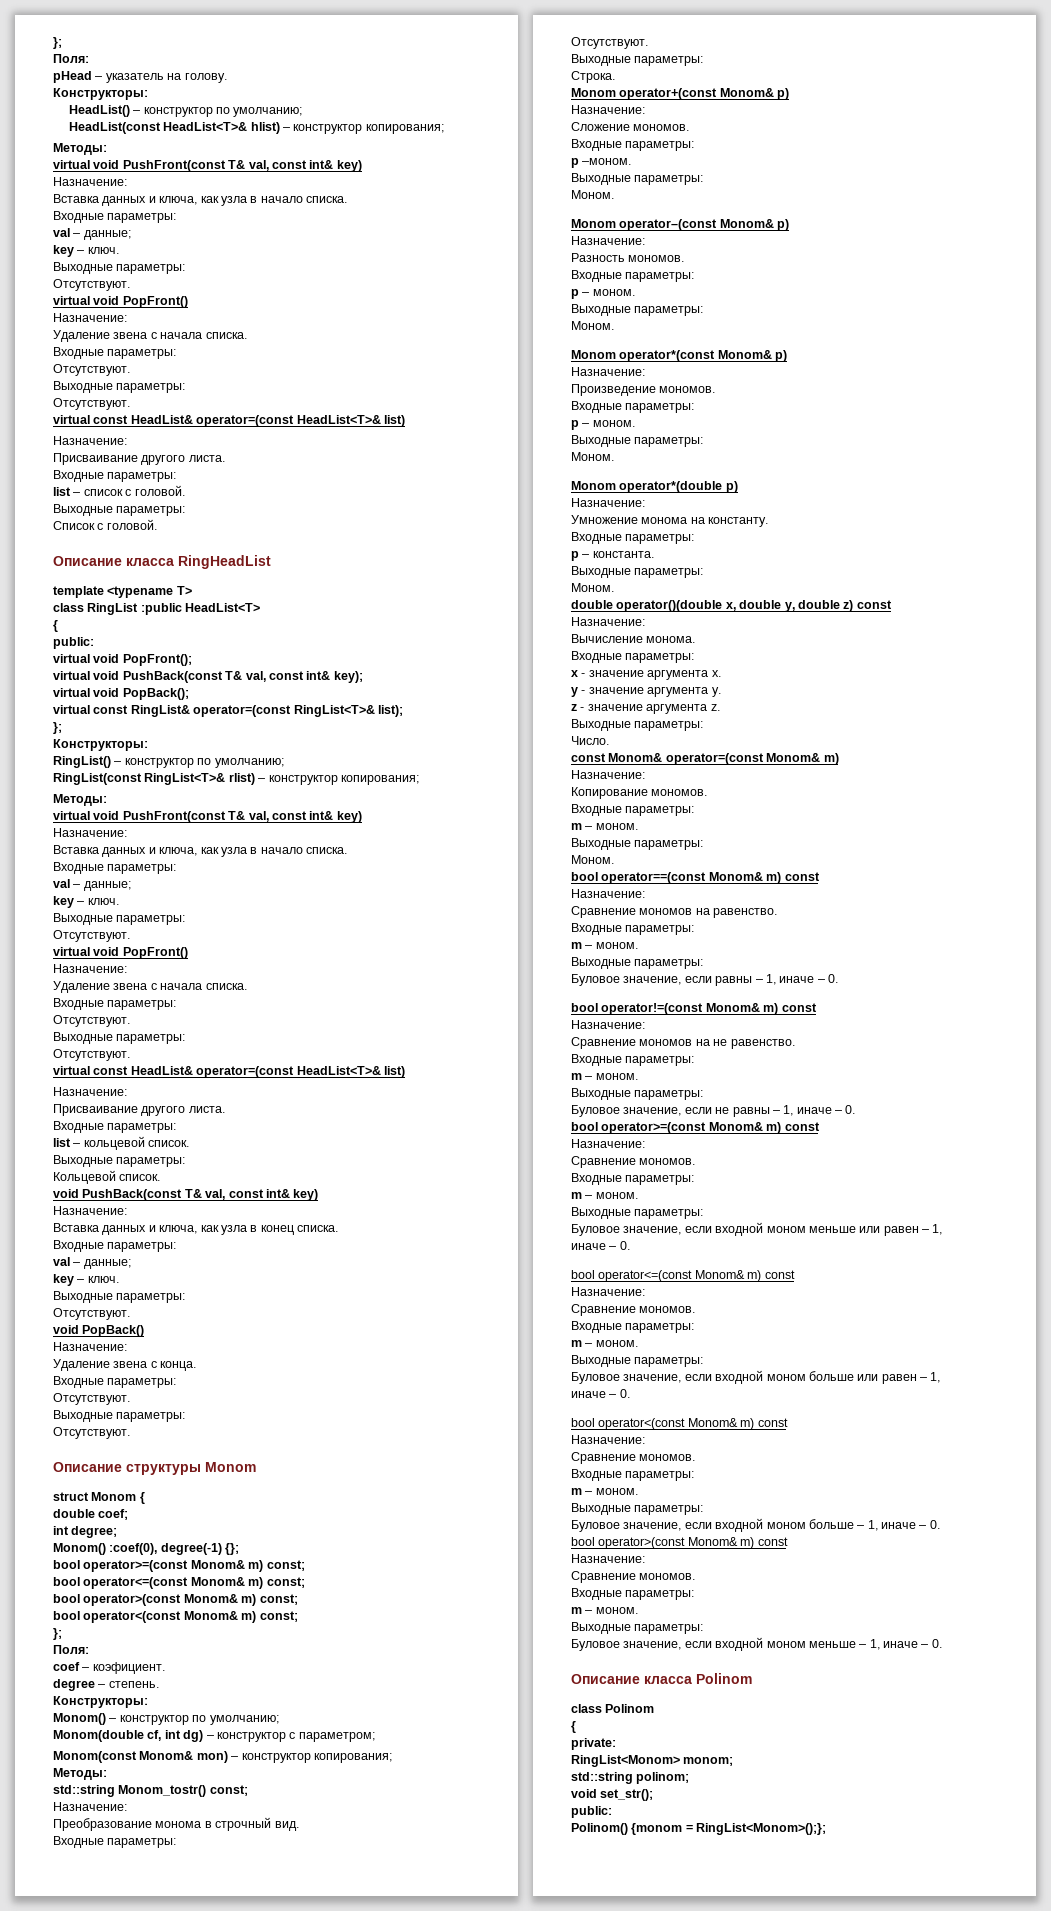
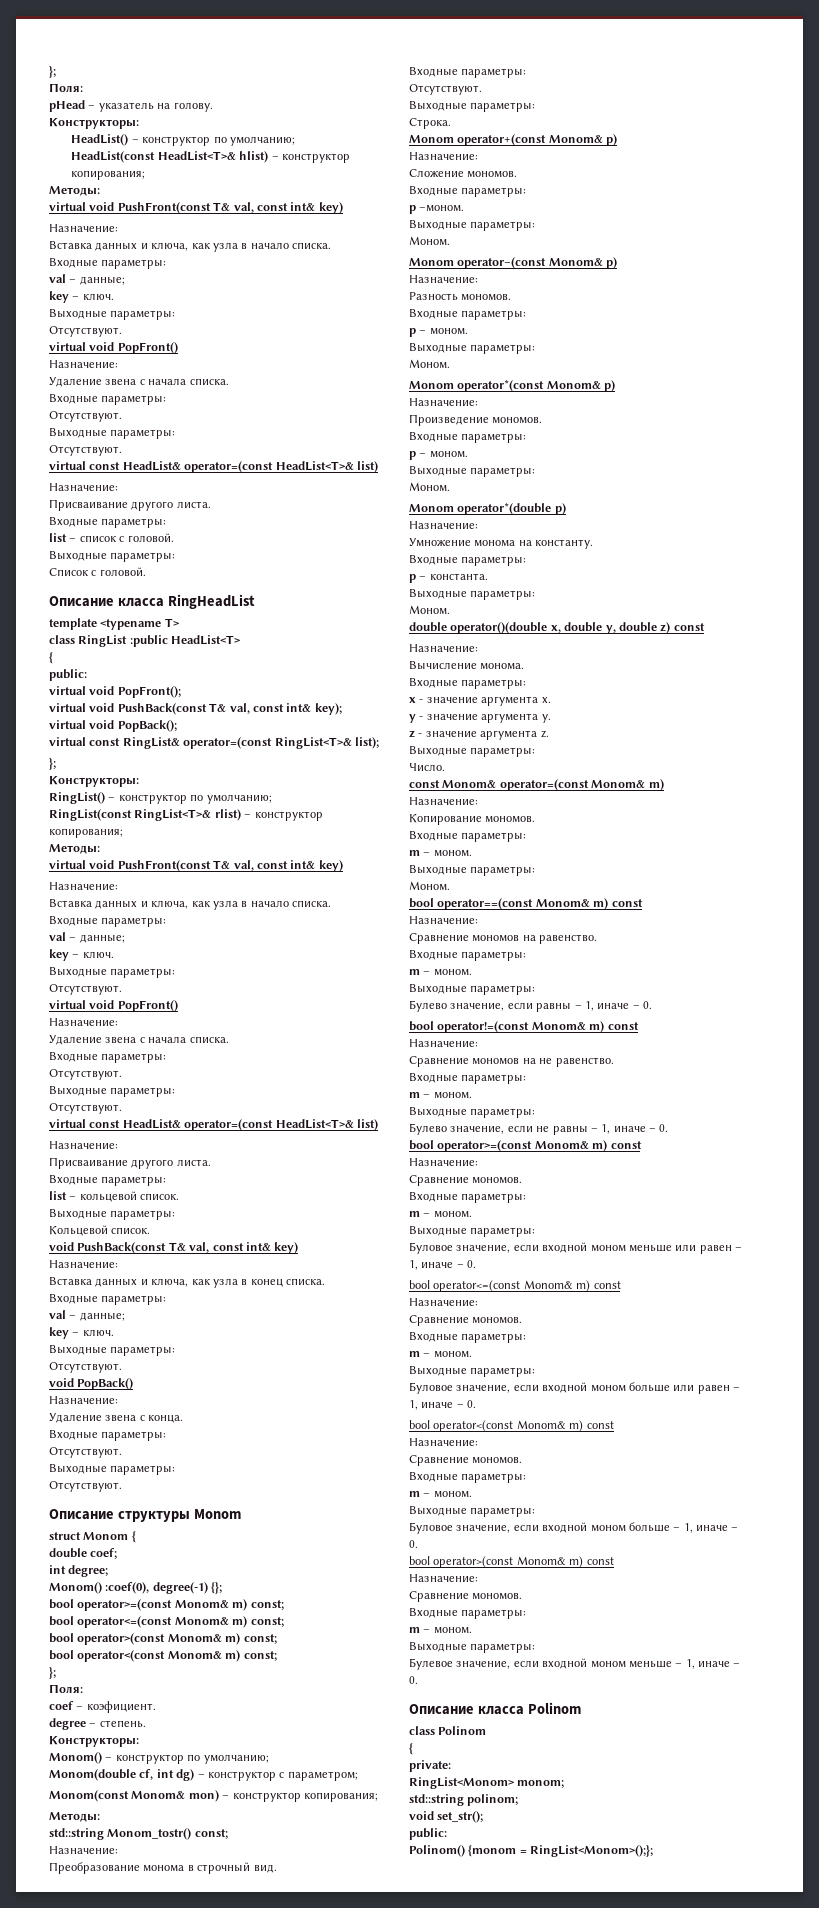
- Буловое значение, если равны – 1, иначе – 0.
+ Булево значение, если равны – 1, иначе – 0.
- Буловое значение, если не равны – 1, иначе – 0.
+ Булево значение, если не равны – 1, иначе – 0.
- Буловое значение, если входной моном меньше – 1, иначе – 0.
+ Булевое значение, если входной моном меньше – 1, иначе – 0.

